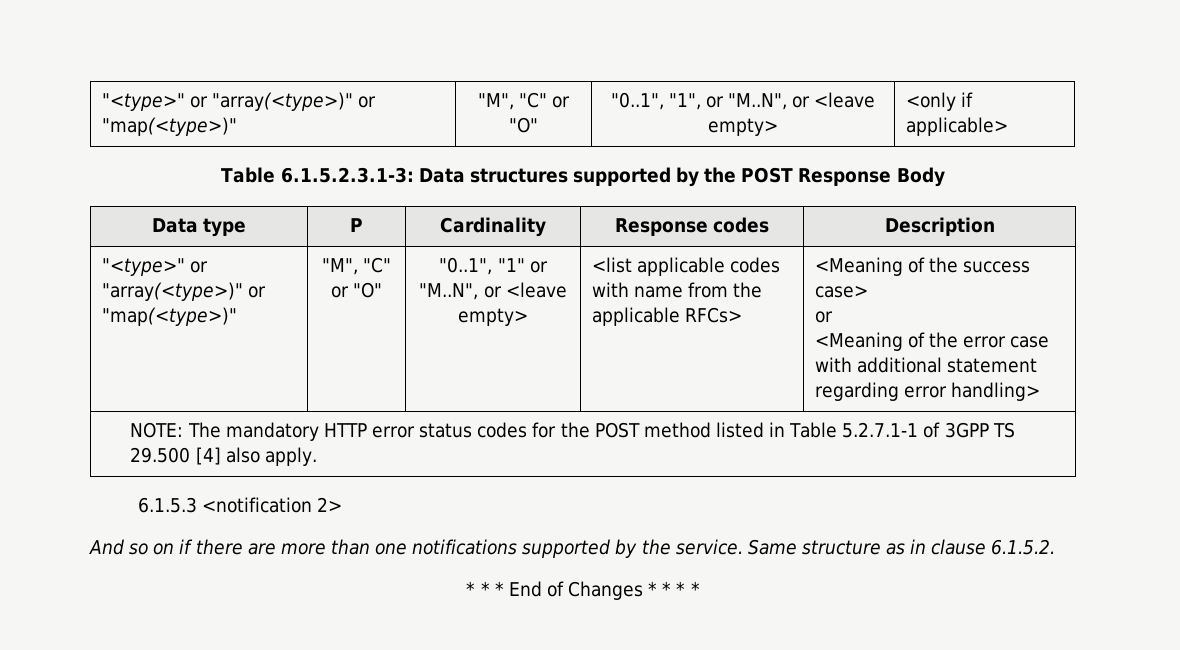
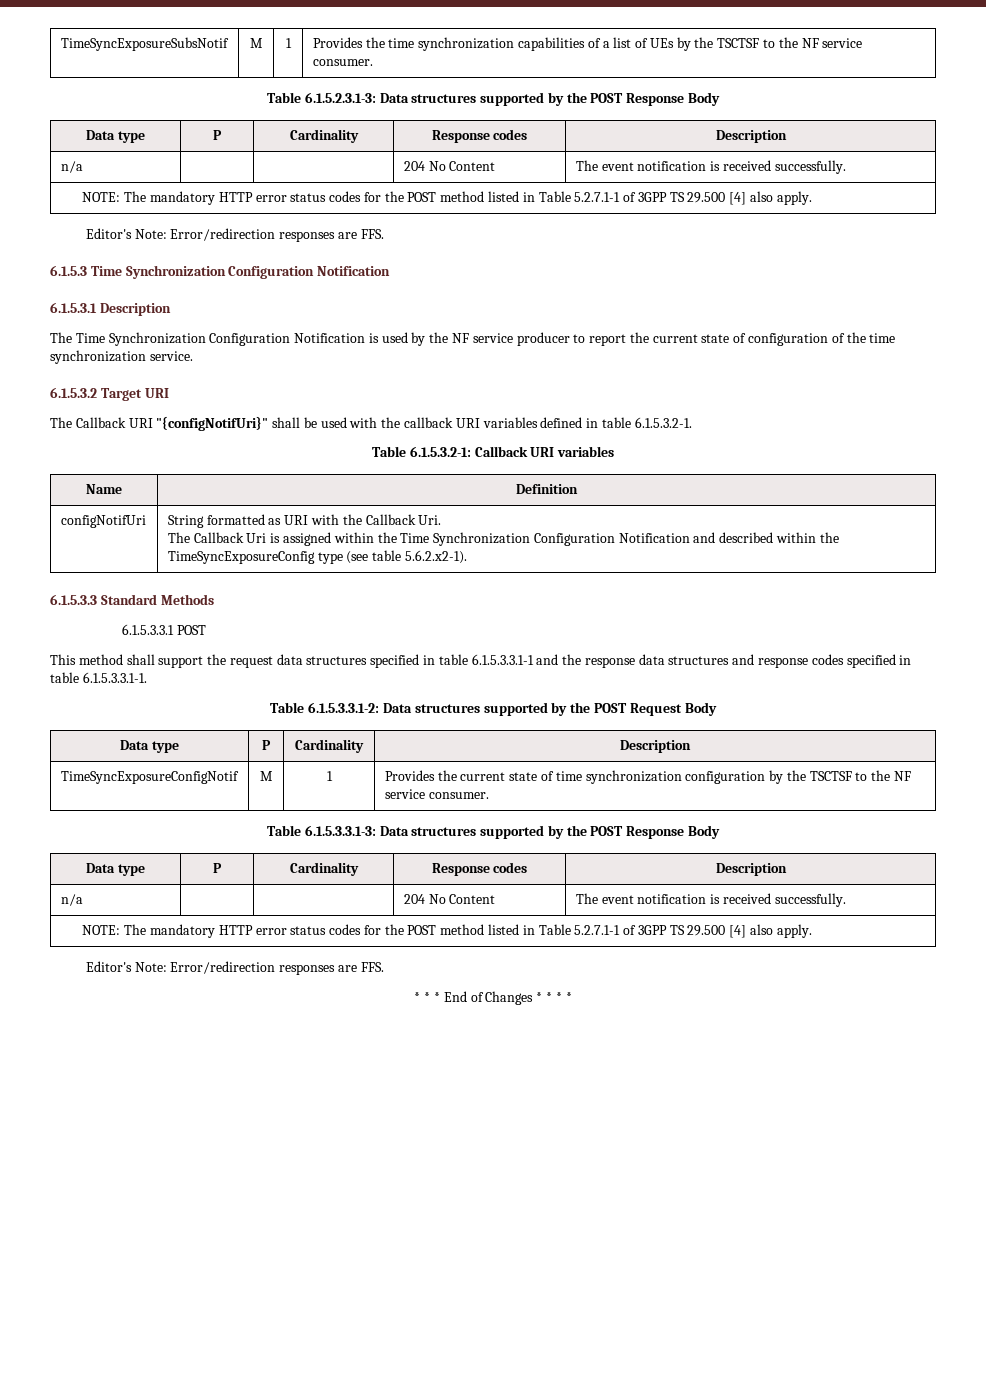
- "<type>" or "array(<type>)" or "map(<type>)" | "M", "C" or "O" | "0..1", "1", or "M..N", or <leave empty> | <only if applicable>
+ TimeSyncExposureSubsNotif | M | 1 | Provides the time synchronization capabilities of a list of UEs by the TSCTSF to the NF service consumer.
  Table 6.1.5.2.3.1-3: Data structures supported by the POST Response Body
  Data type | P | Cardinality | Response codes | Description
- "<type>" or "array(<type>)" or "map(<type>)" | "M", "C" or "O" | "0..1", "1" or "M..N", or <leave empty> | <list applicable codes with name from the applicable RFCs> | <Meaning of the success case>
- or
- <Meaning of the error case with additional statement regarding error handling>
+ n/a | | | 204 No Content | The event notification is received successfully.
  NOTE: The mandatory HTTP error status codes for the POST method listed in Table 5.2.7.1-1 of 3GPP TS 29.500 [4] also apply.
- 6.1.5.3 <notification 2>
- And so on if there are more than one notifications supported by the service. Same structure as in clause 6.1.5.2.
+ Editor's Note: Error/redirection responses are FFS.
+ 6.1.5.3 Time Synchronization Configuration Notification
+ 6.1.5.3.1 Description
+ The Time Synchronization Configuration Notification is used by the NF service producer to report the current state of configuration of the time synchronization service.
+ 6.1.5.3.2 Target URI
+ The Callback URI "{configNotifUri}" shall be used with the callback URI variables defined in table 6.1.5.3.2-1.
+ Table 6.1.5.3.2-1: Callback URI variables
+ Name | Definition
+ configNotifUri | String formatted as URI with the Callback Uri.
+ The Callback Uri is assigned within the Time Synchronization Configuration Notification and described within the TimeSyncExposureConfig type (see table 5.6.2.x2-1).
+ 6.1.5.3.3 Standard Methods
+ 6.1.5.3.3.1 POST
+ This method shall support the request data structures specified in table 6.1.5.3.3.1-1 and the response data structures and response codes specified in table 6.1.5.3.3.1-1.
+ Table 6.1.5.3.3.1-2: Data structures supported by the POST Request Body
+ Data type | P | Cardinality | Description
+ TimeSyncExposureConfigNotif | M | 1 | Provides the current state of time synchronization configuration by the TSCTSF to the NF service consumer.
+ Table 6.1.5.3.3.1-3: Data structures supported by the POST Response Body
+ Data type | P | Cardinality | Response codes | Description
+ n/a | | | 204 No Content | The event notification is received successfully.
+ NOTE: The mandatory HTTP error status codes for the POST method listed in Table 5.2.7.1-1 of 3GPP TS 29.500 [4] also apply.
+ Editor's Note: Error/redirection responses are FFS.

